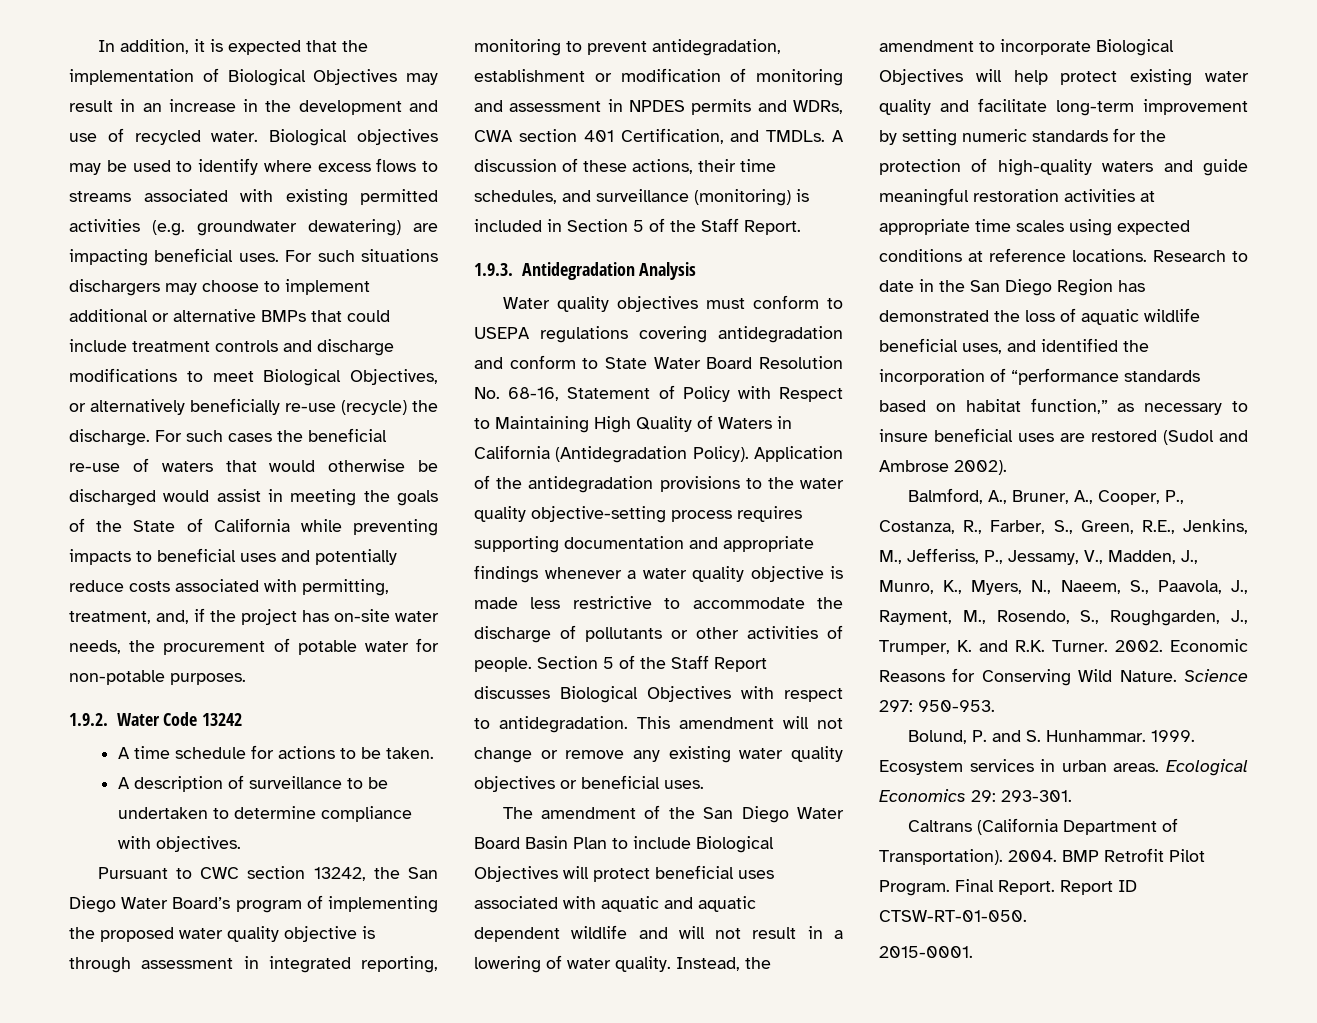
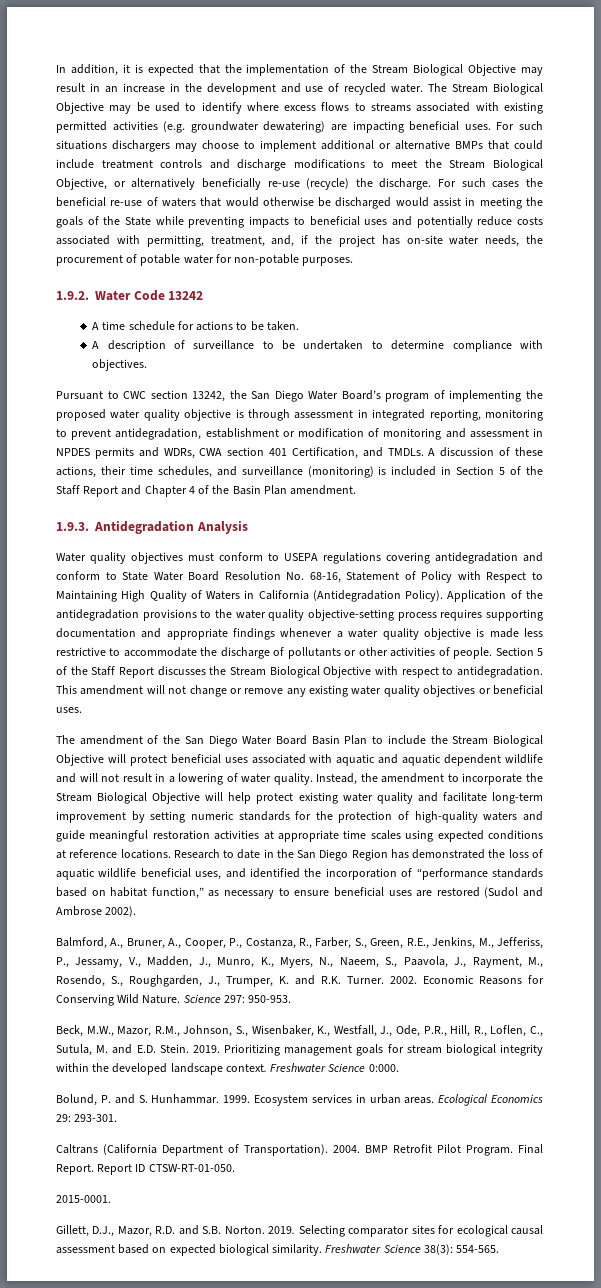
- In addition, it is expected that the implementation of Biological Objectives may result in an increase in the development and use of recycled water.
+ In addition, it is expected that the implementation of the Stream Biological Objective may result in an increase in the development and use of recycled water.
- Biological objectives may be used to identify where excess flows to streams associated with existing permitted activities (e.g. groundwater dewatering) are impacting beneficial uses.
+ The Stream Biological Objective may be used to identify where excess flows to streams associated with existing permitted activities (e.g. groundwater dewatering) are impacting beneficial uses.
- For such situations dischargers may choose to implement additional or alternative BMPs that could include treatment controls and discharge modifications to meet Biological Objectives, or alternatively beneficially re-use (recycle) the discharge.
+ For such situations dischargers may choose to implement additional or alternative BMPs that could include treatment controls and discharge modifications to meet the Stream Biological Objective, or alternatively beneficially re-use (recycle) the discharge.
- For such cases the beneficial re-use of waters that would otherwise be discharged would assist in meeting the goals of the State of California while preventing impacts to beneficial uses and potentially reduce costs associated with permitting, treatment, and, if the project has on-site water needs, the procurement of potable water for non-potable purposes.
+ For such cases the beneficial re-use of waters that would otherwise be discharged would assist in meeting the goals of the State while preventing impacts to beneficial uses and potentially reduce costs associated with permitting, treatment, and, if the project has on-site water needs, the procurement of potable water for non-potable purposes.
- A discussion of these actions, their time schedules, and surveillance (monitoring) is included in Section 5 of the Staff Report.
+ A discussion of these actions, their time schedules, and surveillance (monitoring) is included in Section 5 of the Staff Report and Chapter 4 of the Basin Plan amendment.
- Section 5 of the Staff Report discusses Biological Objectives with respect to antidegradation.
+ Section 5 of the Staff Report discusses the Stream Biological Objective with respect to antidegradation.
- The amendment of the San Diego Water Board Basin Plan to include Biological Objectives will protect beneficial uses associated with aquatic and aquatic dependent wildlife and will not result in a lowering of water quality.
+ The amendment of the San Diego Water Board Basin Plan to include the Stream Biological Objective will protect beneficial uses associated with aquatic and aquatic dependent wildlife and will not result in a lowering of water quality.
- Instead, the amendment to incorporate Biological Objectives will help protect existing water quality and facilitate long-term improvement by setting numeric standards for the protection of high-quality waters and guide meaningful restoration activities at appropriate time scales using expected conditions at reference locations.
+ Instead, the amendment to incorporate the Stream Biological Objective will help protect existing water quality and facilitate long-term improvement by setting numeric standards for the protection of high-quality waters and guide meaningful restoration activities at appropriate time scales using expected conditions at reference locations.
- Research to date in the San Diego Region has demonstrated the loss of aquatic wildlife beneficial uses, and identified the incorporation of “performance standards based on habitat function,” as necessary to insure beneficial uses are restored (Sudol and Ambrose 2002).
+ Research to date in the San Diego Region has demonstrated the loss of aquatic wildlife beneficial uses, and identified the incorporation of “performance standards based on habitat function,” as necessary to ensure beneficial uses are restored (Sudol and Ambrose 2002).
+ Beck, M.W., Mazor, R.M., Johnson, S., Wisenbaker, K., Westfall, J., Ode, P.R., Hill, R., Loflen, C., Sutula, M. and E.D. Stein. 2019. Prioritizing management goals for stream biological integrity within the developed landscape context. Freshwater Science 0:000.
+ Gillett, D.J., Mazor, R.D. and S.B. Norton. 2019. Selecting comparator sites for ecological causal assessment based on expected biological similarity. Freshwater Science 38(3): 554-565.

